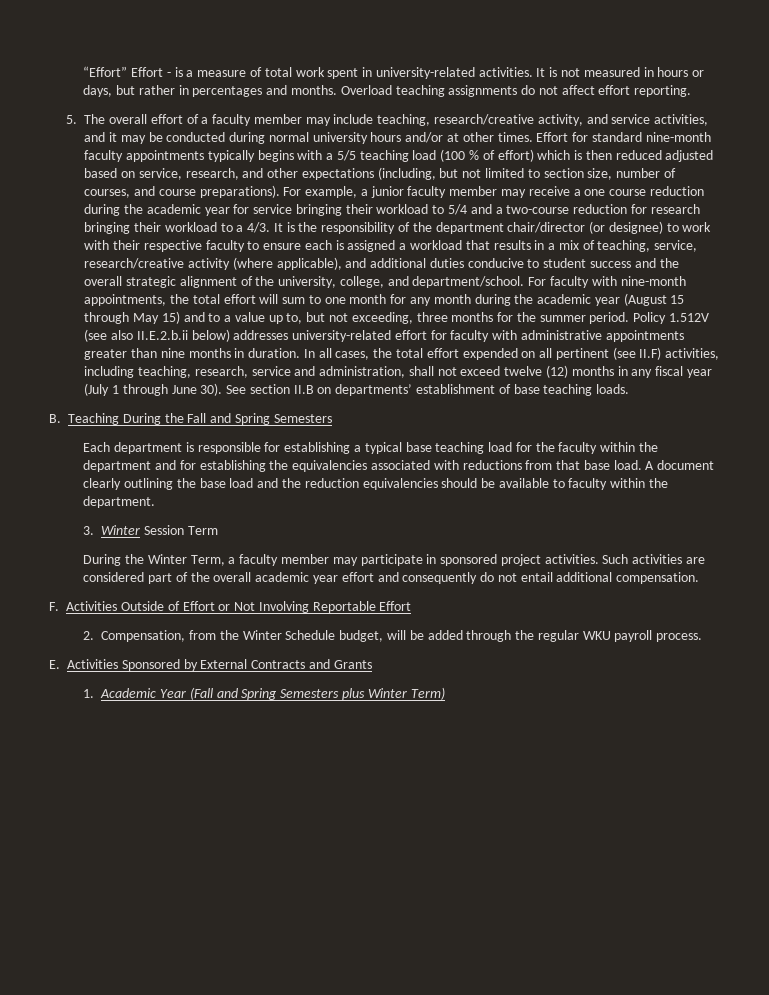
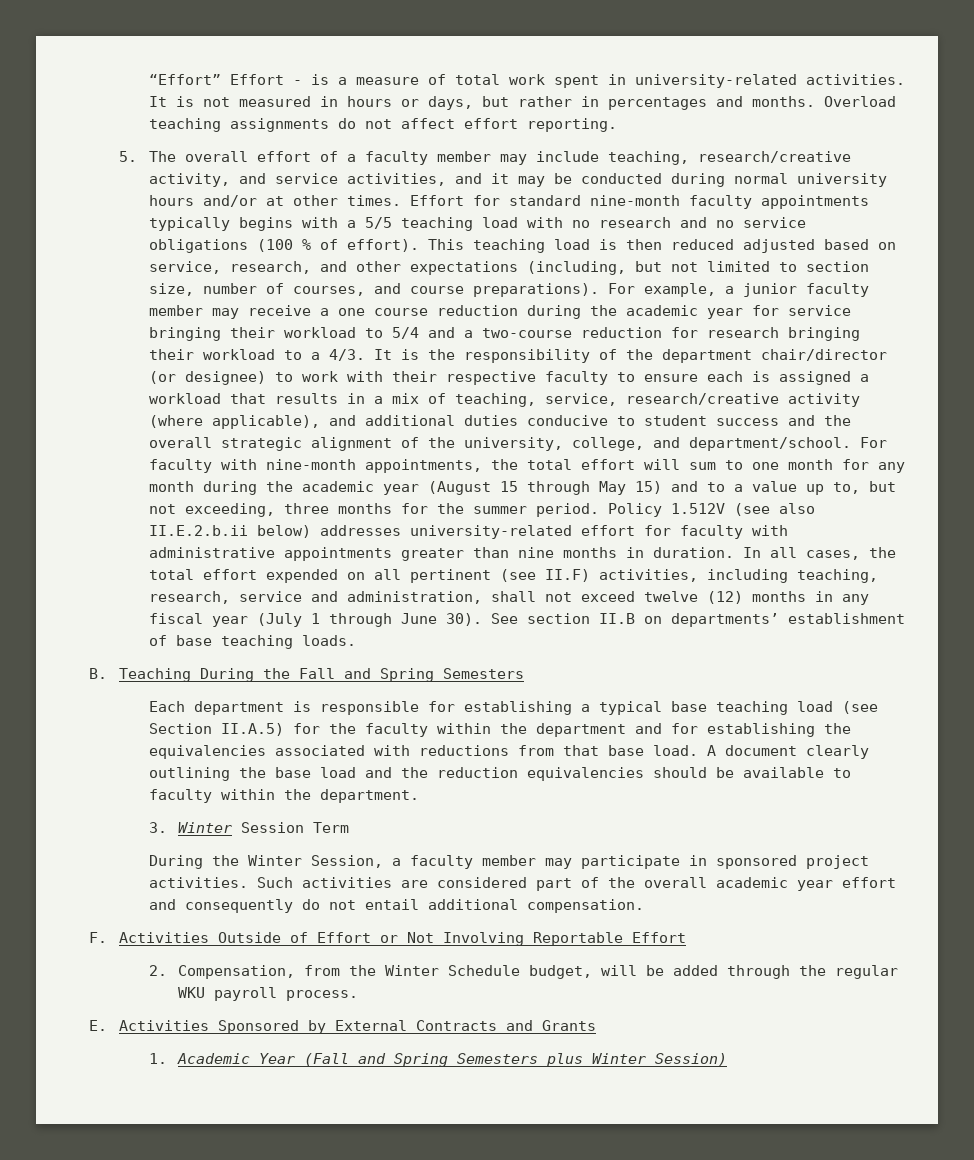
- Effort for standard nine-month faculty appointments typically begins with a 5/5 teaching load (100 % of effort) which is then reduced adjusted based on service, research, and other expectations (including, but not limited to section size, number of courses, and course preparations).
+ Effort for standard nine-month faculty appointments typically begins with a 5/5 teaching load with no research and no service obligations (100 % of effort). This teaching load is then reduced adjusted based on service, research, and other expectations (including, but not limited to section size, number of courses, and course preparations).
- Each department is responsible for establishing a typical base teaching load for the faculty within the department and for establishing the equivalencies associated with reductions from that base load.
+ Each department is responsible for establishing a typical base teaching load (see Section II.A.5) for the faculty within the department and for establishing the equivalencies associated with reductions from that base load.
- During the Winter Term, a faculty member may participate in sponsored project activities.
+ During the Winter Session, a faculty member may participate in sponsored project activities.
- 1. Academic Year (Fall and Spring Semesters plus Winter Term)
+ 1. Academic Year (Fall and Spring Semesters plus Winter Session)

